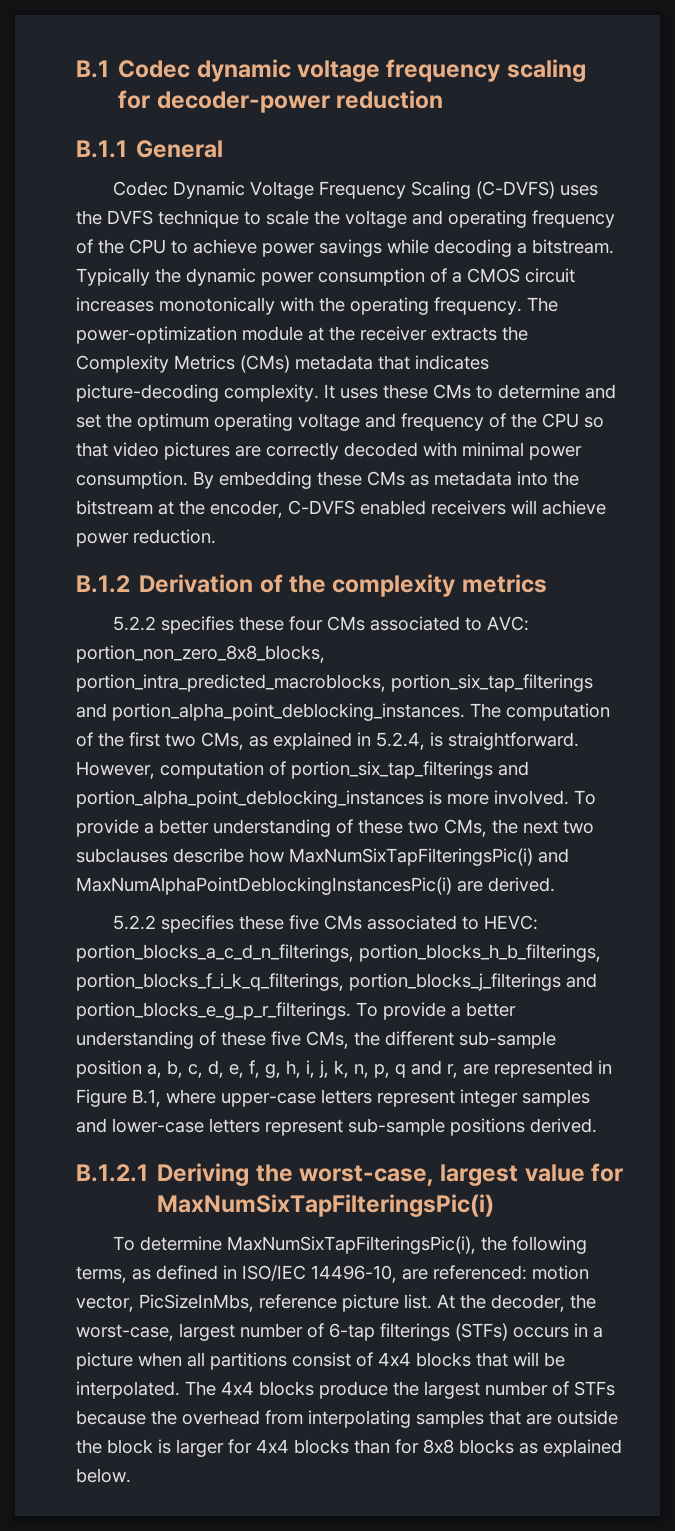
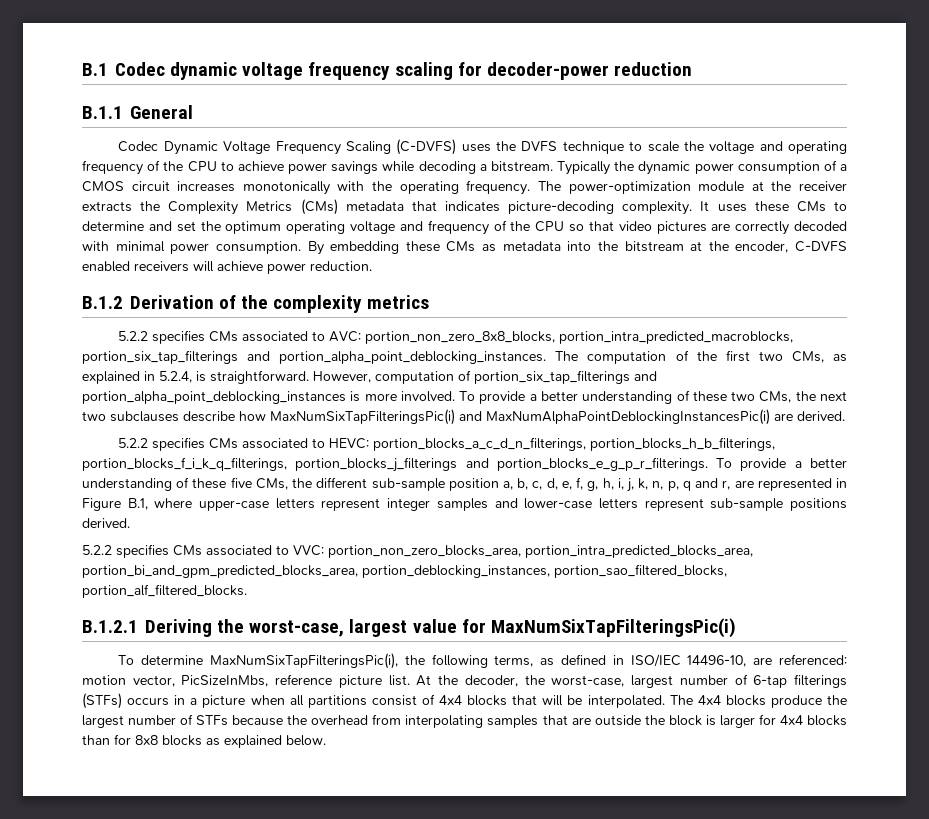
- 5.2.2 specifies these four CMs associated to AVC: portion_non_zero_8x8_blocks, portion_intra_predicted_macroblocks, portion_six_tap_filterings and portion_alpha_point_deblocking_instances.
+ 5.2.2 specifies CMs associated to AVC: portion_non_zero_8x8_blocks, portion_intra_predicted_macroblocks, portion_six_tap_filterings and portion_alpha_point_deblocking_instances.
- 5.2.2 specifies these five CMs associated to HEVC: portion_blocks_a_c_d_n_filterings, portion_blocks_h_b_filterings, portion_blocks_f_i_k_q_filterings, portion_blocks_j_filterings and portion_blocks_e_g_p_r_filterings.
+ 5.2.2 specifies CMs associated to HEVC: portion_blocks_a_c_d_n_filterings, portion_blocks_h_b_filterings, portion_blocks_f_i_k_q_filterings, portion_blocks_j_filterings and portion_blocks_e_g_p_r_filterings.
+ 5.2.2 specifies CMs associated to VVC: portion_non_zero_blocks_area, portion_intra_predicted_blocks_area, portion_bi_and_gpm_predicted_blocks_area, portion_deblocking_instances, portion_sao_filtered_blocks, portion_alf_filtered_blocks.

